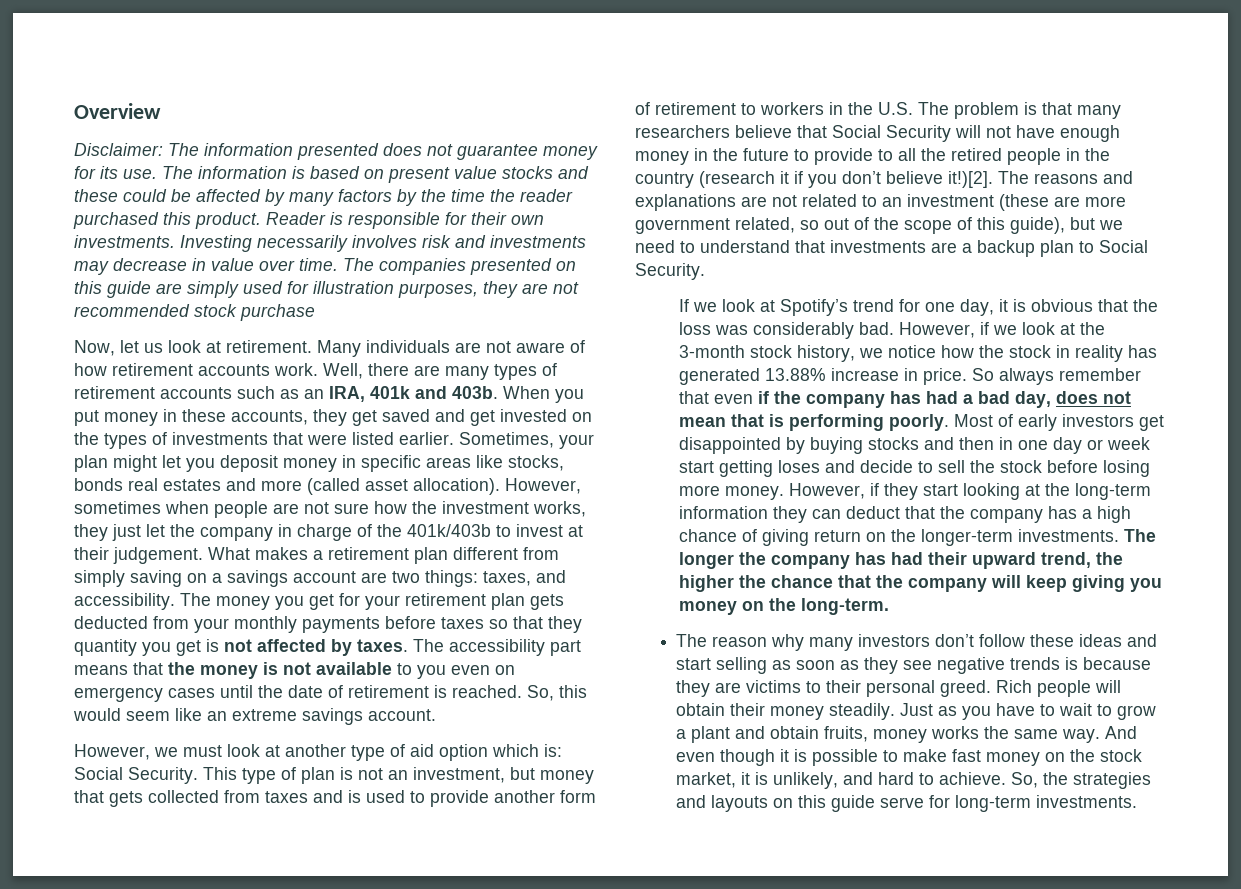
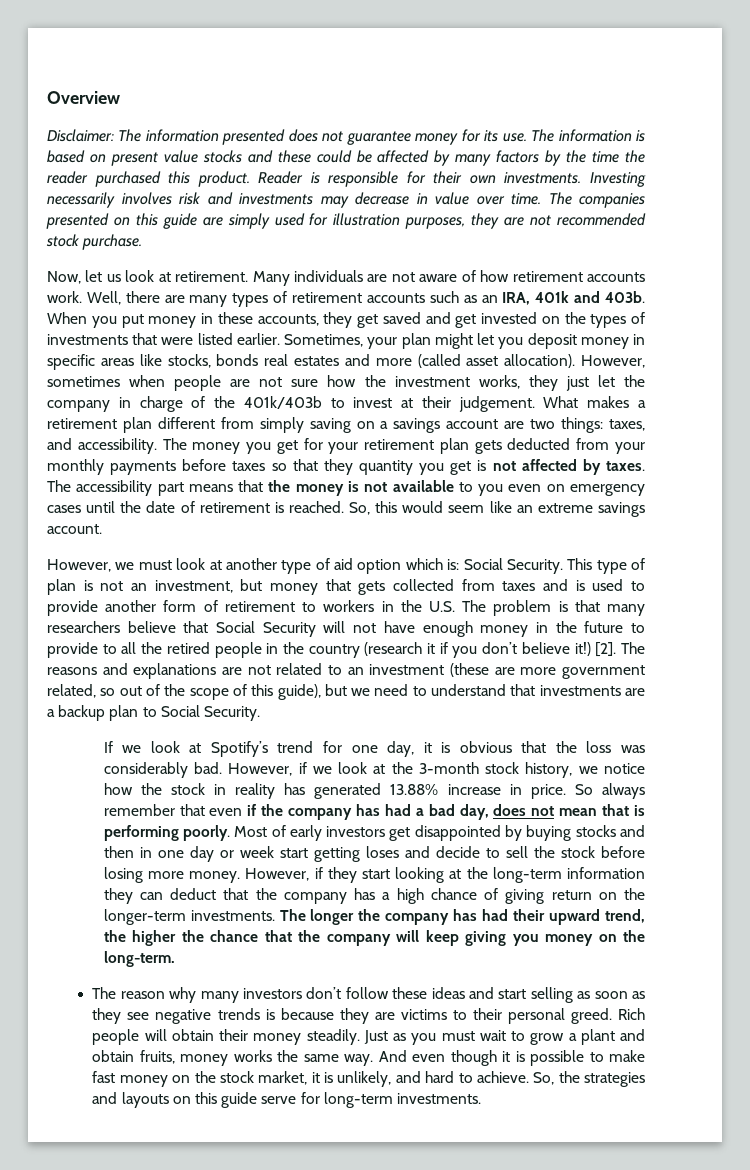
- The companies presented on this guide are simply used for illustration purposes, they are not recommended stock purchase
+ The companies presented on this guide are simply used for illustration purposes, they are not recommended stock purchase.
- This type of plan is not an investment, but money that gets collected from taxes and is used to provide another form of retirement to workers in the U.S. The problem is that many researchers believe that Social Security will not have enough money in the future to provide to all the retired people in the country (research it if you don’t believe it!)[2].
+ This type of plan is not an investment, but money that gets collected from taxes and is used to provide another form of retirement to workers in the U.S. The problem is that many researchers believe that Social Security will not have enough money in the future to provide to all the retired people in the country (research it if you don’t believe it!) [2].
- Just as you have to wait to grow a plant and obtain fruits, money works the same way.
+ Just as you must wait to grow a plant and obtain fruits, money works the same way.

